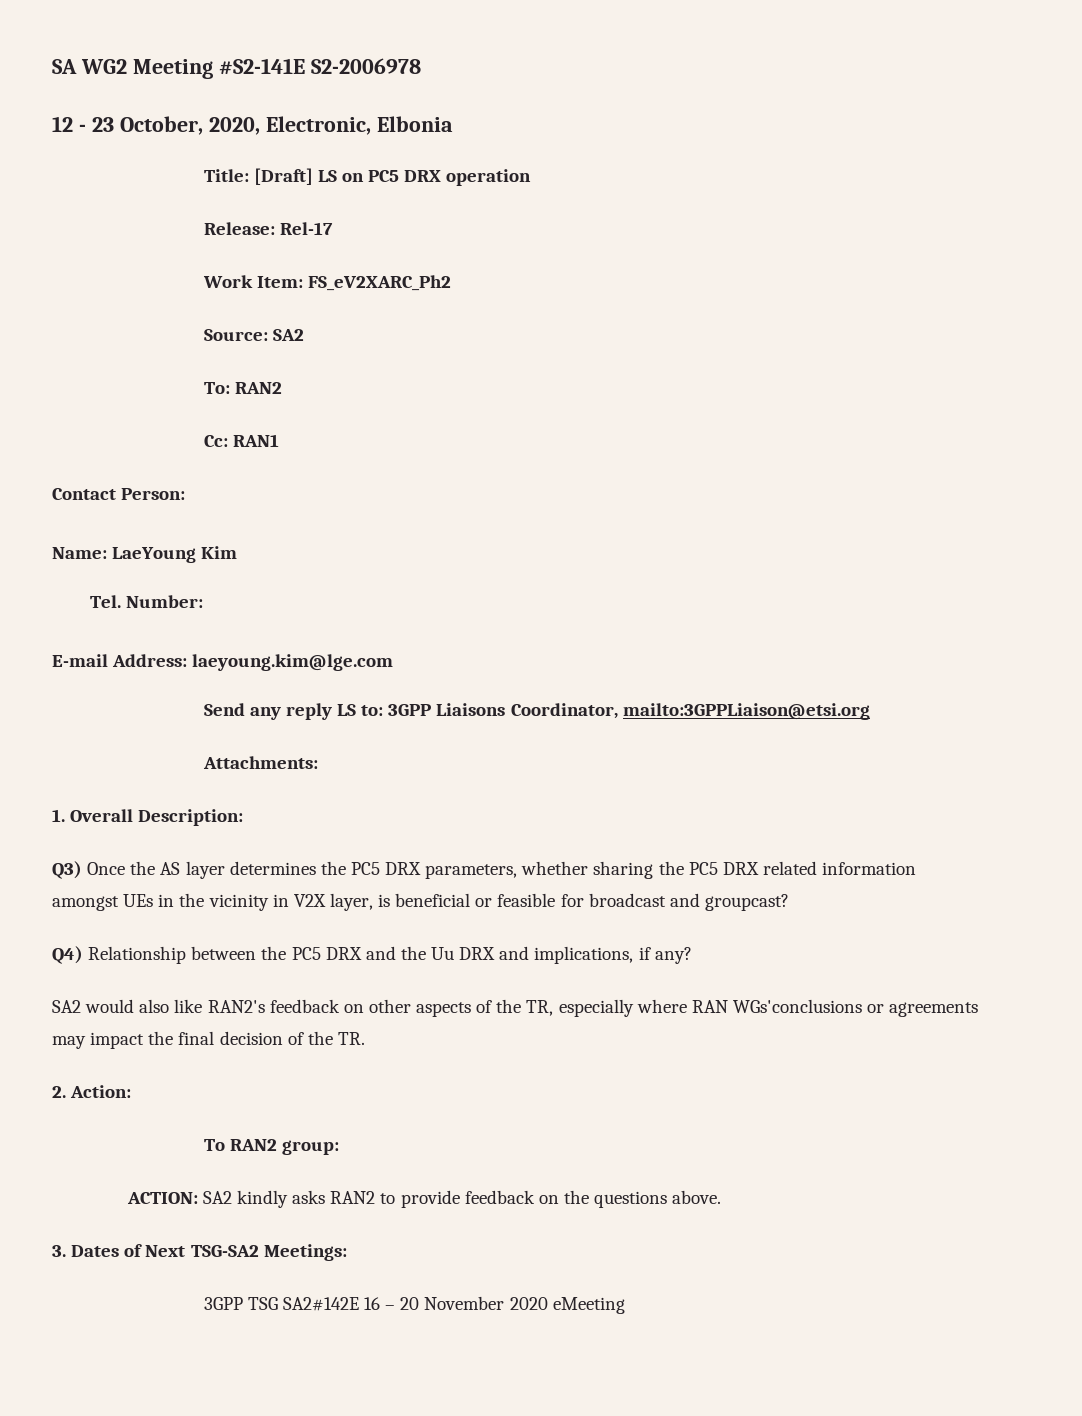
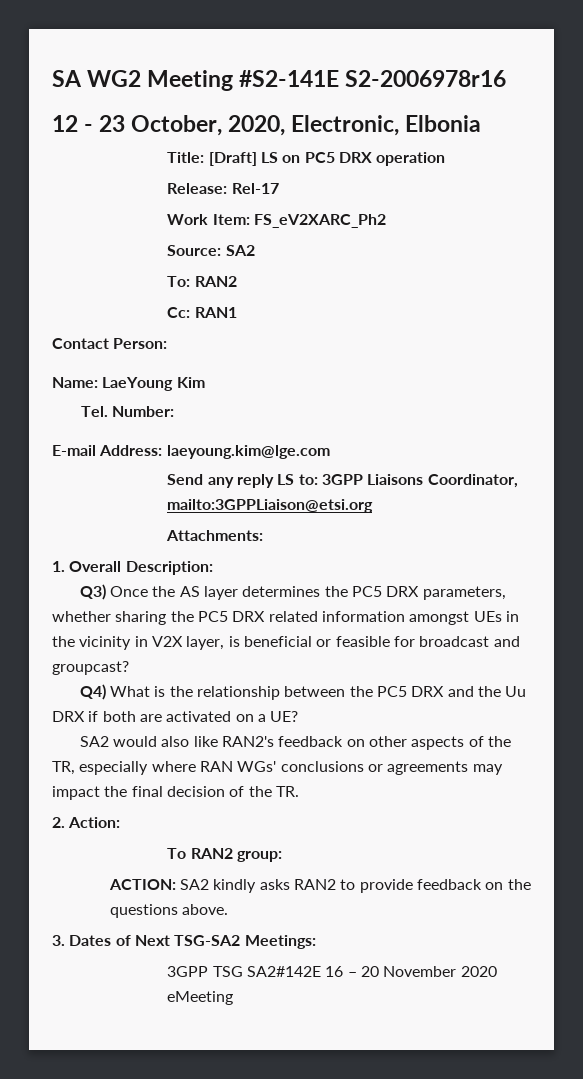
- SA WG2 Meeting #S2-141E S2-2006978
+ SA WG2 Meeting #S2-141E S2-2006978r16
- Q4) Relationship between the PC5 DRX and the Uu DRX and implications, if any?
+ Q4) What is the relationship between the PC5 DRX and the Uu DRX if both are activated on a UE?
- SA2 would also like RAN2's feedback on other aspects of the TR, especially where RAN WGs'conclusions or agreements may impact the final decision of the TR.
+ SA2 would also like RAN2's feedback on other aspects of the TR, especially where RAN WGs' conclusions or agreements may impact the final decision of the TR.

